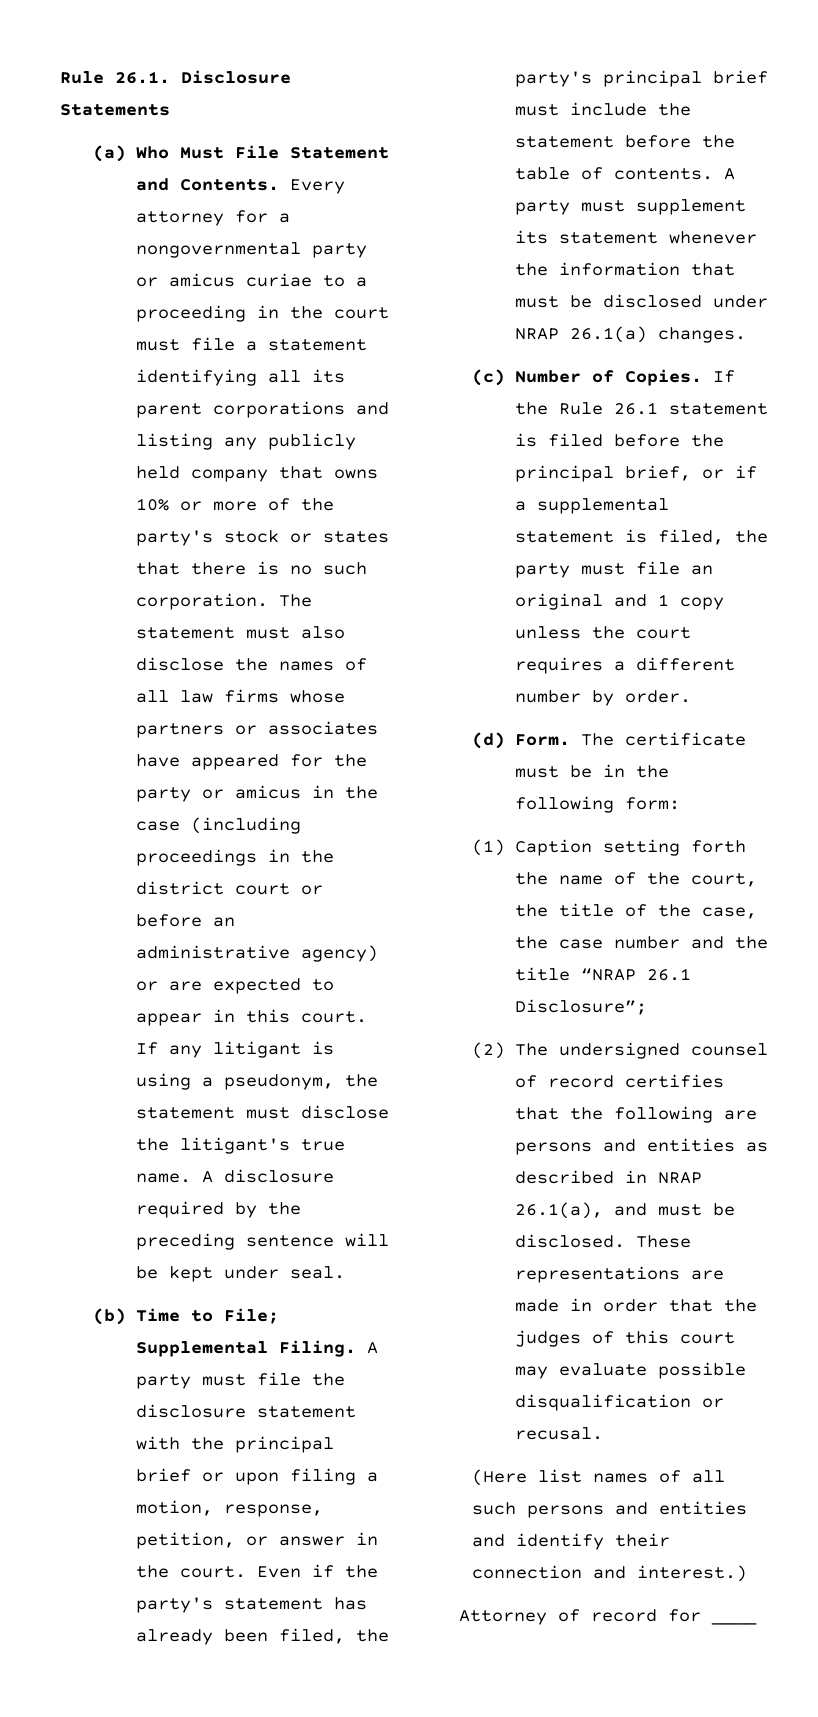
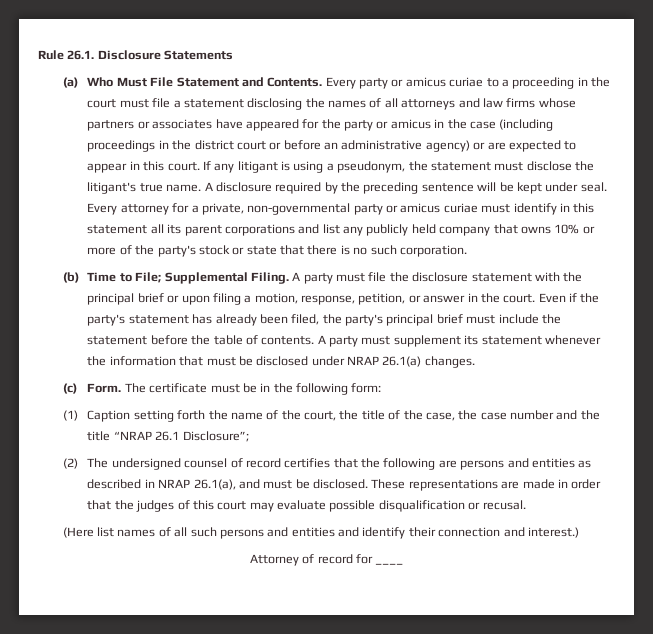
- Every attorney for a nongovernmental party or amicus curiae to a proceeding in the court must file a statement identifying all its parent corporations and listing any publicly held company that owns 10% or more of the party's stock or states that there is no such corporation. The statement must also disclose the names of all law firms whose partners or associates have appeared for the party or amicus in the case (including proceedings in the district court or before an administrative agency) or are expected to appear in this court.
+ Every party or amicus curiae to a proceeding in the court must file a statement disclosing the names of all attorneys and law firms whose partners or associates have appeared for the party or amicus in the case (including proceedings in the district court or before an administrative agency) or are expected to appear in this court.
+ Every attorney for a private, non-governmental party or amicus curiae must identify in this statement all its parent corporations and list any publicly held company that owns 10% or more of the party's stock or state that there is no such corporation.
- (c) Number of Copies. If the Rule 26.1 statement is filed before the principal brief, or if a supplemental statement is filed, the party must file an original and 1 copy unless the court requires a different number by order.
- (d) Form.
+ (c) Form.

